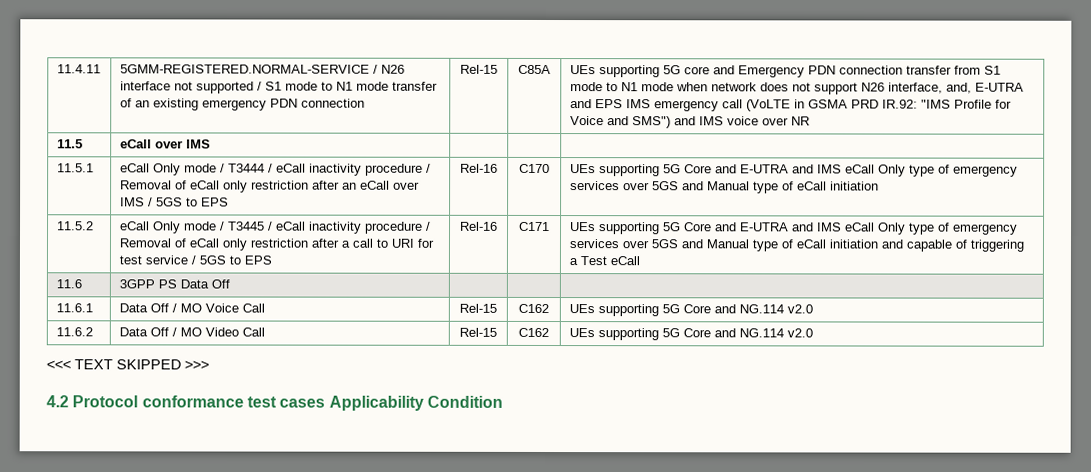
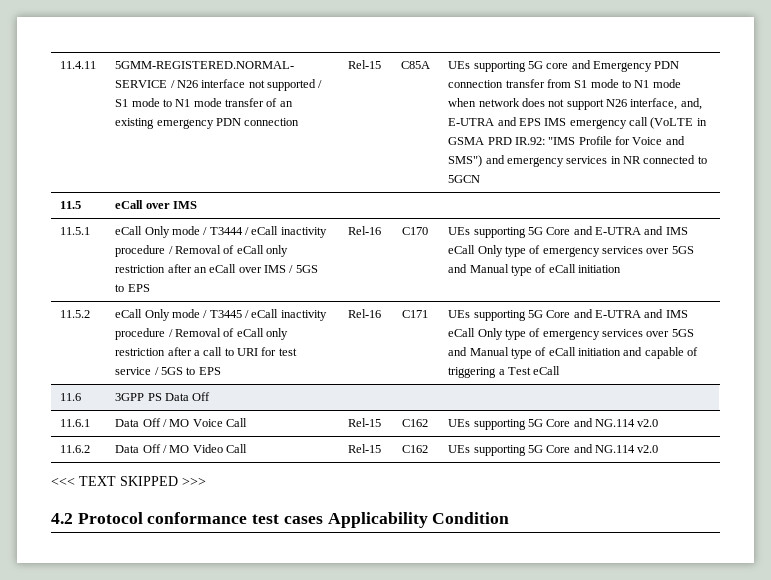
- UEs supporting 5G core and Emergency PDN connection transfer from S1 mode to N1 mode when network does not support N26 interface, and, E-UTRA and EPS IMS emergency call (VoLTE in GSMA PRD IR.92: "IMS Profile for Voice and SMS") and IMS voice over NR
+ UEs supporting 5G core and Emergency PDN connection transfer from S1 mode to N1 mode when network does not support N26 interface, and, E-UTRA and EPS IMS emergency call (VoLTE in GSMA PRD IR.92: "IMS Profile for Voice and SMS") and emergency services in NR connected to 5GCN

